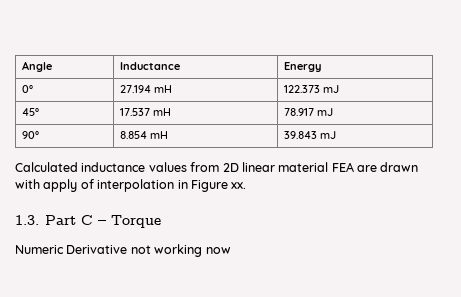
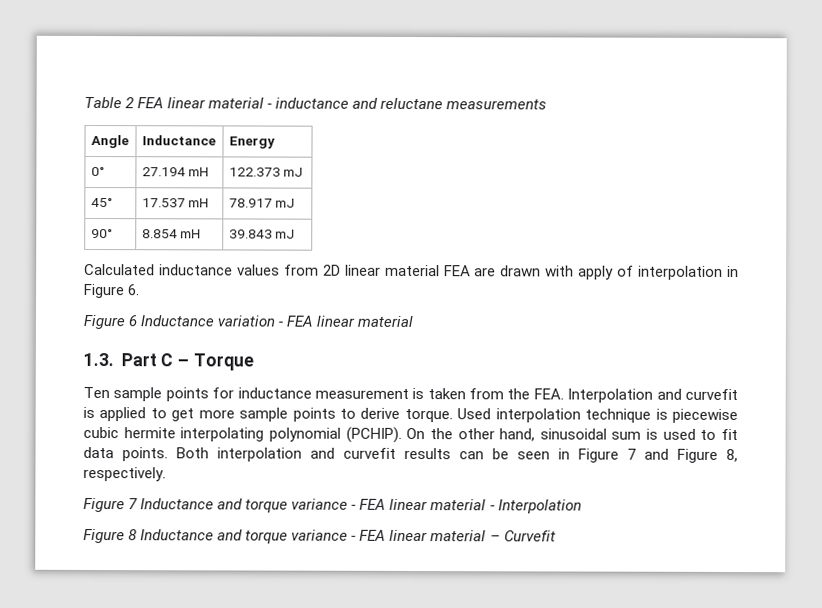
+ Table 2 FEA linear material - inductance and reluctane measurements
- Calculated inductance values from 2D linear material FEA are drawn with apply of interpolation in Figure xx.
+ Calculated inductance values from 2D linear material FEA are drawn with apply of interpolation in Figure 6.
+ Figure 6 Inductance variation - FEA linear material
- Numeric Derivative not working now
+ Ten sample points for inductance measurement is taken from the FEA. Interpolation and curvefit is applied to get more sample points to derive torque. Used interpolation technique is piecewise cubic hermite interpolating polynomial (PCHIP). On the other hand, sinusoidal sum is used to fit data points. Both interpolation and curvefit results can be seen in Figure 7 and Figure 8, respectively.
+ Figure 7 Inductance and torque variance - FEA linear material - Interpolation
+ Figure 8 Inductance and torque variance - FEA linear material – Curvefit

